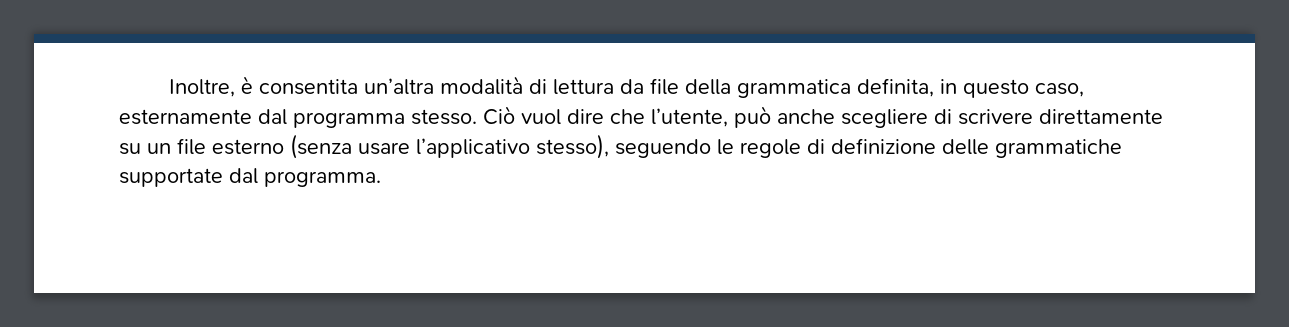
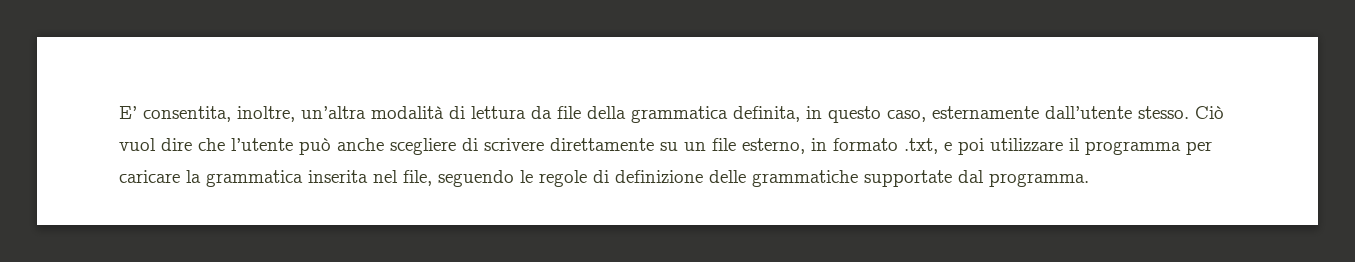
- Inoltre, è consentita un’altra modalità di lettura da file della grammatica definita, in questo caso, esternamente dal programma stesso.
+ E’ consentita, inoltre, un’altra modalità di lettura da file della grammatica definita, in questo caso, esternamente dall’utente stesso.
- Ciò vuol dire che l’utente, può anche scegliere di scrivere direttamente su un file esterno (senza usare l’applicativo stesso), seguendo le regole di definizione delle grammatiche supportate dal programma.
+ Ciò vuol dire che l’utente può anche scegliere di scrivere direttamente su un file esterno, in formato .txt, e poi utilizzare il programma per caricare la grammatica inserita nel file, seguendo le regole di definizione delle grammatiche supportate dal programma.

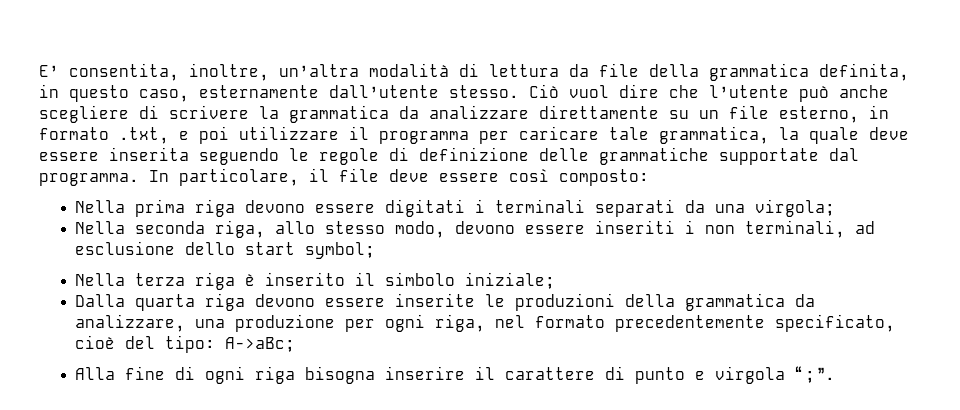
- Ciò vuol dire che l’utente può anche scegliere di scrivere direttamente su un file esterno, in formato .txt, e poi utilizzare il programma per caricare la grammatica inserita nel file, seguendo le regole di definizione delle grammatiche supportate dal programma.
+ Ciò vuol dire che l’utente può anche scegliere di scrivere la grammatica da analizzare direttamente su un file esterno, in formato .txt, e poi utilizzare il programma per caricare tale grammatica, la quale deve essere inserita seguendo le regole di definizione delle grammatiche supportate dal programma.
+ In particolare, il file deve essere così composto:
+ Nella prima riga devono essere digitati i terminali separati da una virgola;
+ Nella seconda riga, allo stesso modo, devono essere inseriti i non terminali, ad esclusione dello start symbol;
+ Nella terza riga è inserito il simbolo iniziale;
+ Dalla quarta riga devono essere inserite le produzioni della grammatica da analizzare, una produzione per ogni riga, nel formato precedentemente specificato, cioè del tipo: A->aBc;
+ Alla fine di ogni riga bisogna inserire il carattere di punto e virgola “;”.

